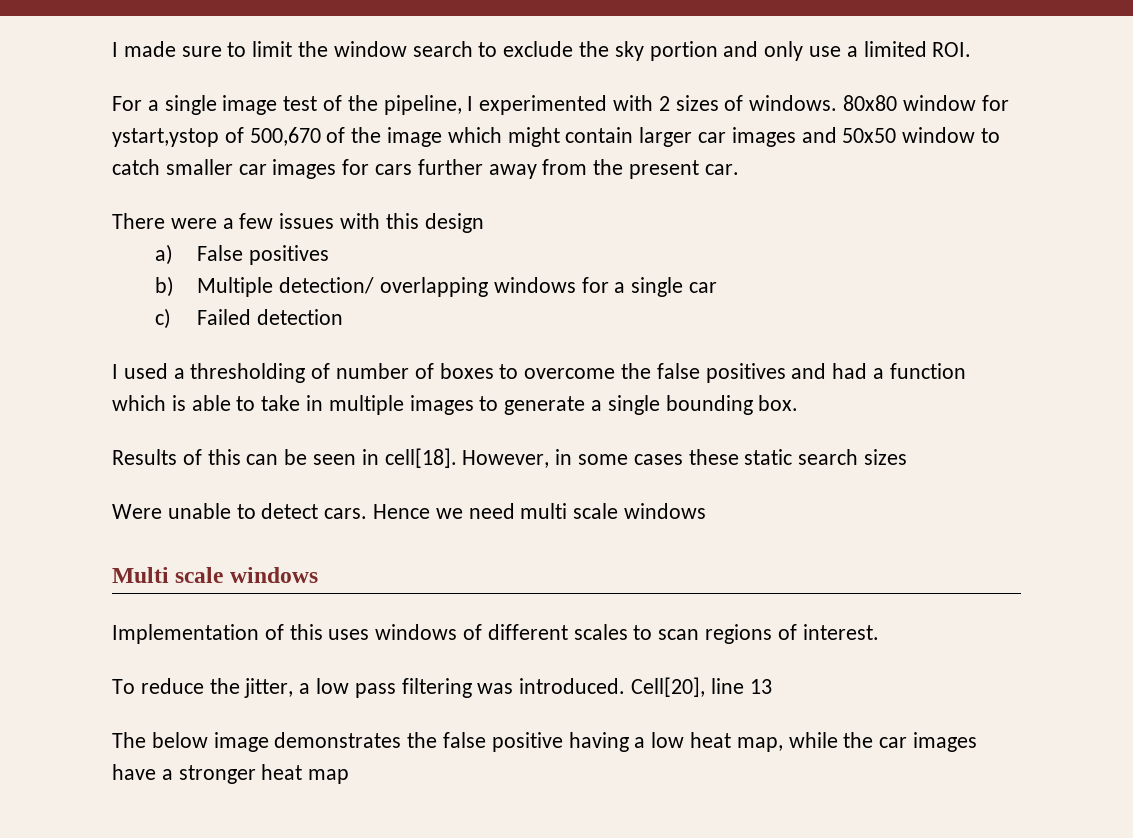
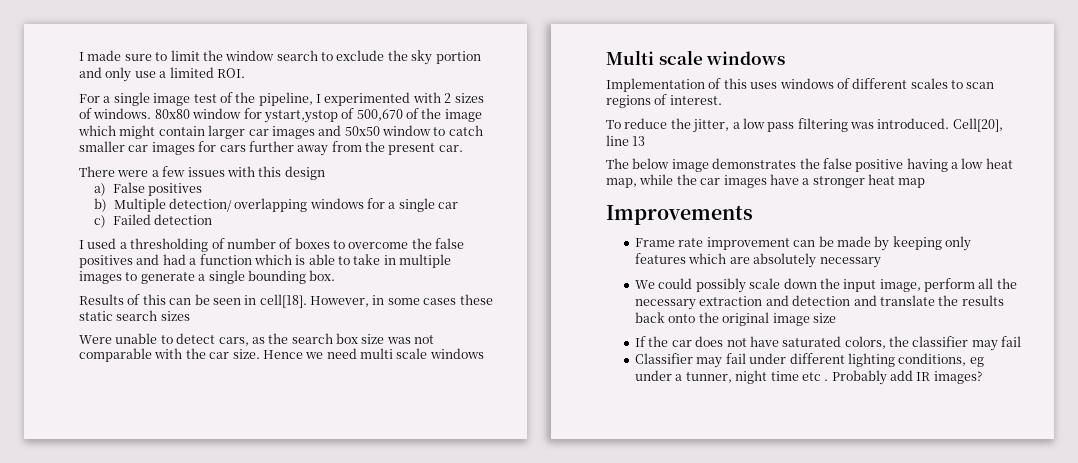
- Were unable to detect cars.
+ Were unable to detect cars, as the search box size was not comparable with the car size.
+ Improvements
+ Frame rate improvement can be made by keeping only features which are absolutely necessary
+ We could possibly scale down the input image, perform all the necessary extraction and detection and translate the results back onto the original image size
+ If the car does not have saturated colors, the classifier may fail
+ Classifier may fail under different lighting conditions, eg under a tunner, night time etc . Probably add IR images?

